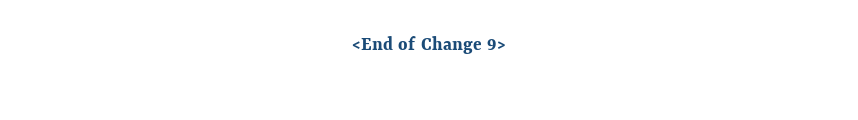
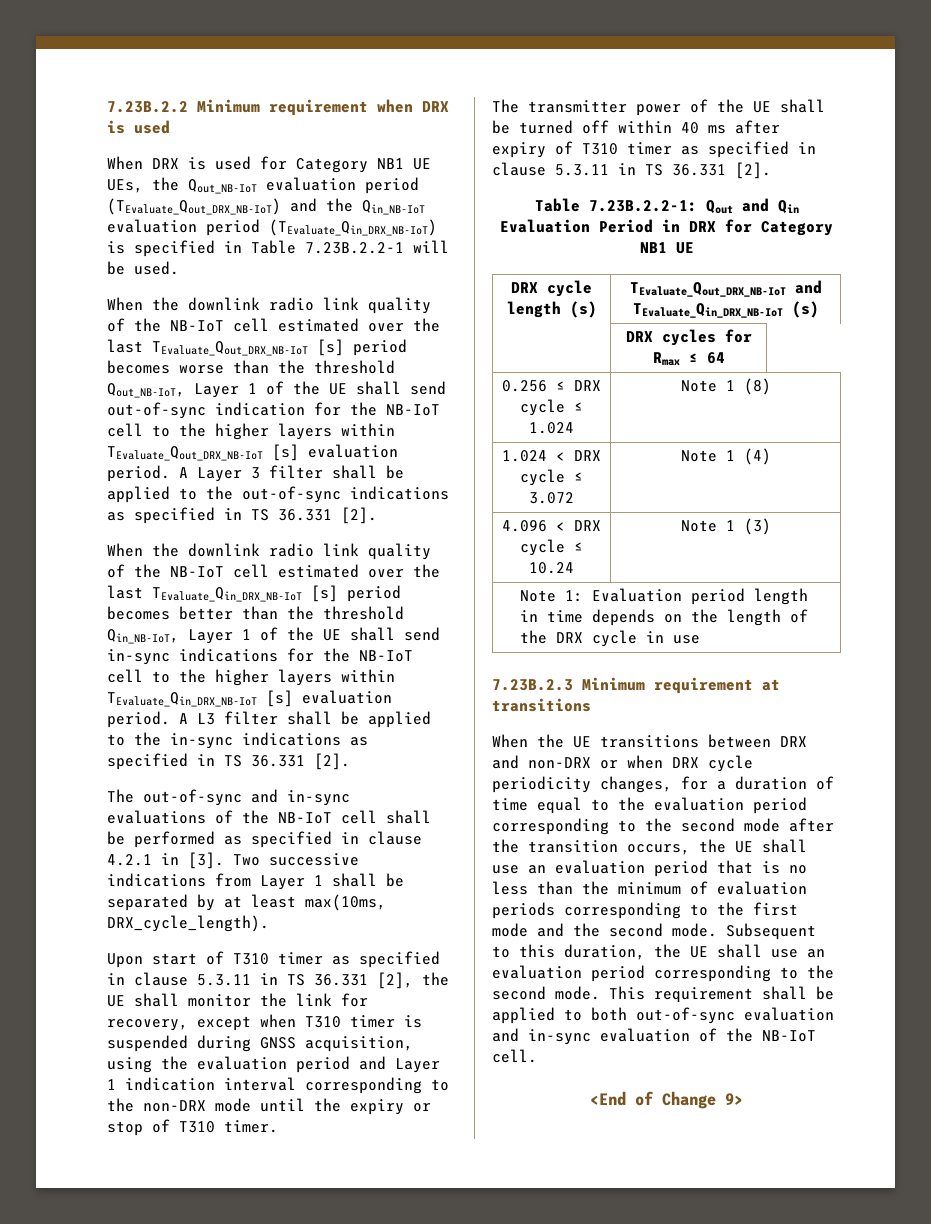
+ 7.23B.2.2 Minimum requirement when DRX is used
+ When DRX is used for Category NB1 UE UEs, the Qout_NB-IoT evaluation period (TEvaluate_Qout_DRX_NB-IoT) and the Qin_NB-IoT evaluation period (TEvaluate_Qin_DRX_NB-IoT) is specified in Table 7.23B.2.2-1 will be used.
+ When the downlink radio link quality of the NB-IoT cell estimated over the last TEvaluate_Qout_DRX_NB-IoT [s] period becomes worse than the threshold Qout_NB-IoT, Layer 1 of the UE shall send out-of-sync indication for the NB-IoT cell to the higher layers within TEvaluate_Qout_DRX_NB-IoT [s] evaluation period. A Layer 3 filter shall be applied to the out-of-sync indications as specified in TS 36.331 [2].
+ When the downlink radio link quality of the NB-IoT cell estimated over the last TEvaluate_Qin_DRX_NB-IoT [s] period becomes better than the threshold Qin_NB-IoT, Layer 1 of the UE shall send in-sync indications for the NB-IoT cell to the higher layers within TEvaluate_Qin_DRX_NB-IoT [s] evaluation period. A L3 filter shall be applied to the in-sync indications as specified in TS 36.331 [2].
+ The out-of-sync and in-sync evaluations of the NB-IoT cell shall be performed as specified in clause 4.2.1 in [3]. Two successive indications from Layer 1 shall be separated by at least max(10ms, DRX_cycle_length).
+ Upon start of T310 timer as specified in clause 5.3.11 in TS 36.331 [2], the UE shall monitor the link for recovery, except when T310 timer is suspended during GNSS acquisition, using the evaluation period and Layer 1 indication interval corresponding to the non-DRX mode until the expiry or stop of T310 timer.
+ The transmitter power of the UE shall be turned off within 40 ms after expiry of T310 timer as specified in clause 5.3.11 in TS 36.331 [2].
+ Table 7.23B.2.2-1: Qout and Qin Evaluation Period in DRX for Category NB1 UE
+ DRX cycle length (s) | TEvaluate_Qout_DRX_NB-IoT and TEvaluate_Qin_DRX_NB-IoT (s)
+ | DRX cycles for Rmax ≤ 64
+ 0.256 ≤ DRX cycle ≤ 1.024 | Note 1 (8)
+ 1.024 < DRX cycle ≤ 3.072 | Note 1 (4)
+ 4.096 < DRX cycle ≤ 10.24 | Note 1 (3)
+ Note 1: Evaluation period length in time depends on the length of the DRX cycle in use
+ 7.23B.2.3 Minimum requirement at transitions
+ When the UE transitions between DRX and non-DRX or when DRX cycle periodicity changes, for a duration of time equal to the evaluation period corresponding to the second mode after the transition occurs, the UE shall use an evaluation period that is no less than the minimum of evaluation periods corresponding to the first mode and the second mode. Subsequent to this duration, the UE shall use an evaluation period corresponding to the second mode. This requirement shall be applied to both out-of-sync evaluation and in-sync evaluation of the NB-IoT cell.

